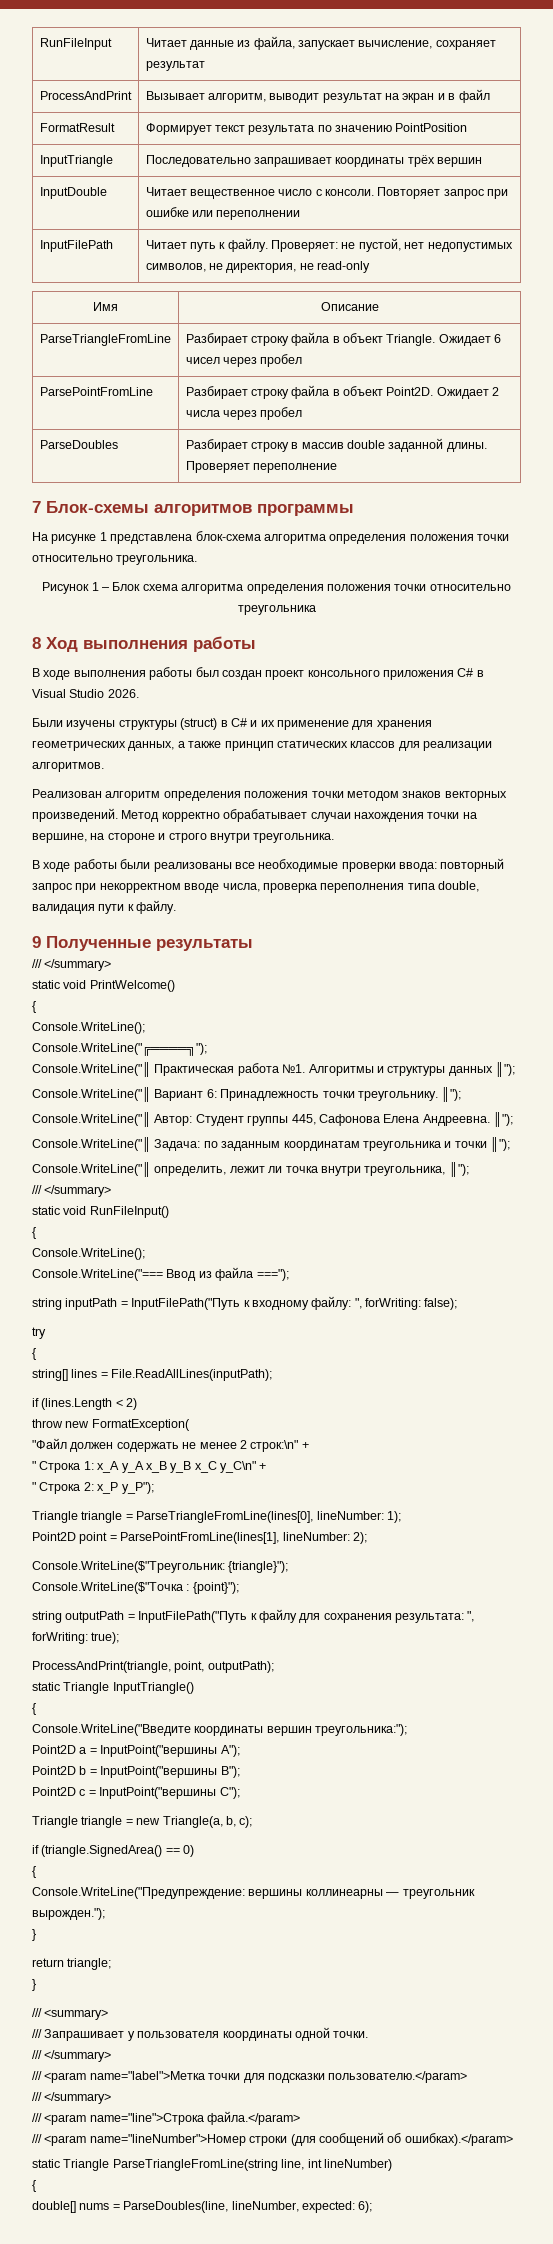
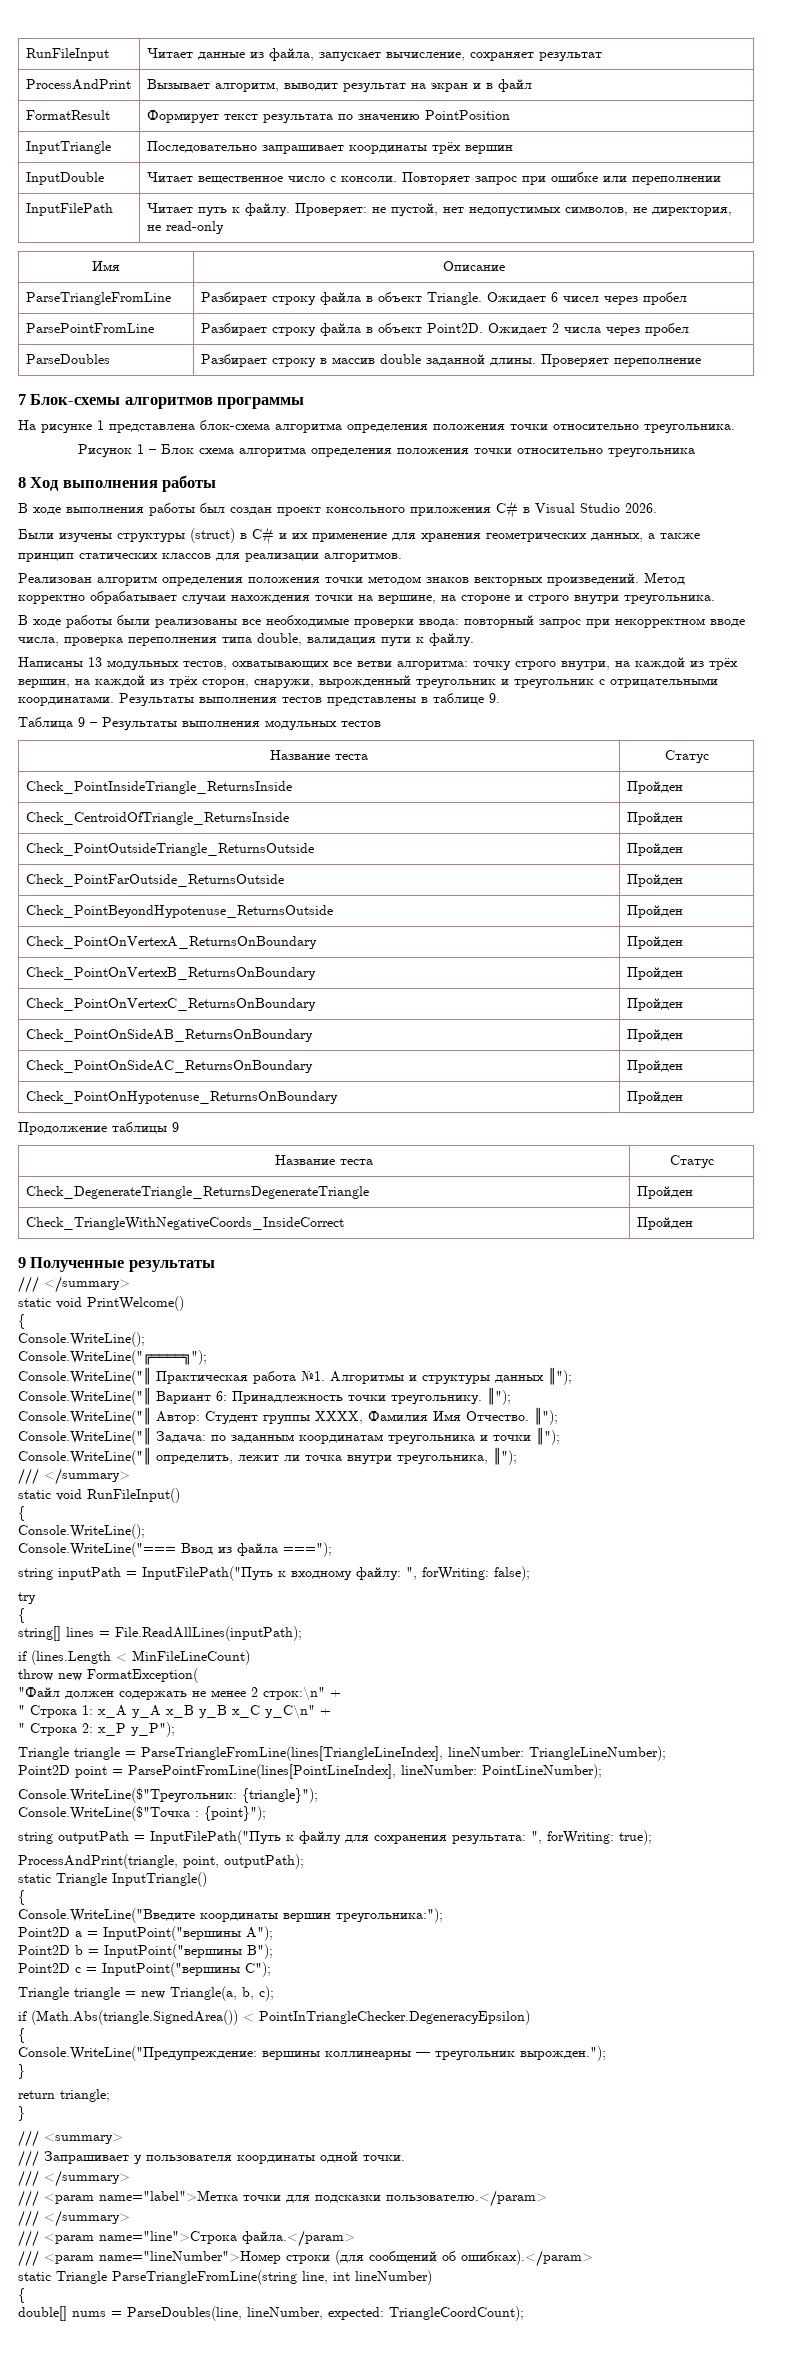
+ Написаны 13 модульных тестов, охватывающих все ветви алгоритма: точку строго внутри, на каждой из трёх вершин, на каждой из трёх сторон, снаружи, вырожденный треугольник и треугольник с отрицательными координатами. Результаты выполнения тестов представлены в таблице 9.
+ Таблица 9 – Результаты выполнения модульных тестов
+ Название теста | Статус
+ Check_PointInsideTriangle_ReturnsInside | Пройден
+ Check_CentroidOfTriangle_ReturnsInside | Пройден
+ Check_PointOutsideTriangle_ReturnsOutside | Пройден
+ Check_PointFarOutside_ReturnsOutside | Пройден
+ Check_PointBeyondHypotenuse_ReturnsOutside | Пройден
+ Check_PointOnVertexA_ReturnsOnBoundary | Пройден
+ Check_PointOnVertexB_ReturnsOnBoundary | Пройден
+ Check_PointOnVertexC_ReturnsOnBoundary | Пройден
+ Check_PointOnSideAB_ReturnsOnBoundary | Пройден
+ Check_PointOnSideAC_ReturnsOnBoundary | Пройден
+ Check_PointOnHypotenuse_ReturnsOnBoundary | Пройден
+ Продолжение таблицы 9
+ Название теста | Статус
+ Check_DegenerateTriangle_ReturnsDegenerateTriangle | Пройден
+ Check_TriangleWithNegativeCoords_InsideCorrect | Пройден
- Console.WriteLine("║ Автор: Студент группы 445, Сафонова Елена Андреевна.
+ Console.WriteLine("║ Автор: Студент группы XXXX, Фамилия Имя Отчество.
- if (lines.Length < 2)
+ if (lines.Length < MinFileLineCount)
- Triangle triangle = ParseTriangleFromLine(lines[0], lineNumber: 1);
+ Triangle triangle = ParseTriangleFromLine(lines[TriangleLineIndex], lineNumber: TriangleLineNumber);
- Point2D point = ParsePointFromLine(lines[1], lineNumber: 2);
+ Point2D point = ParsePointFromLine(lines[PointLineIndex], lineNumber: PointLineNumber);
- if (triangle.SignedArea() == 0)
+ if (Math.Abs(triangle.SignedArea()) < PointInTriangleChecker.DegeneracyEpsilon)
- double[] nums = ParseDoubles(line, lineNumber, expected: 6);
+ double[] nums = ParseDoubles(line, lineNumber, expected: TriangleCoordCount);

